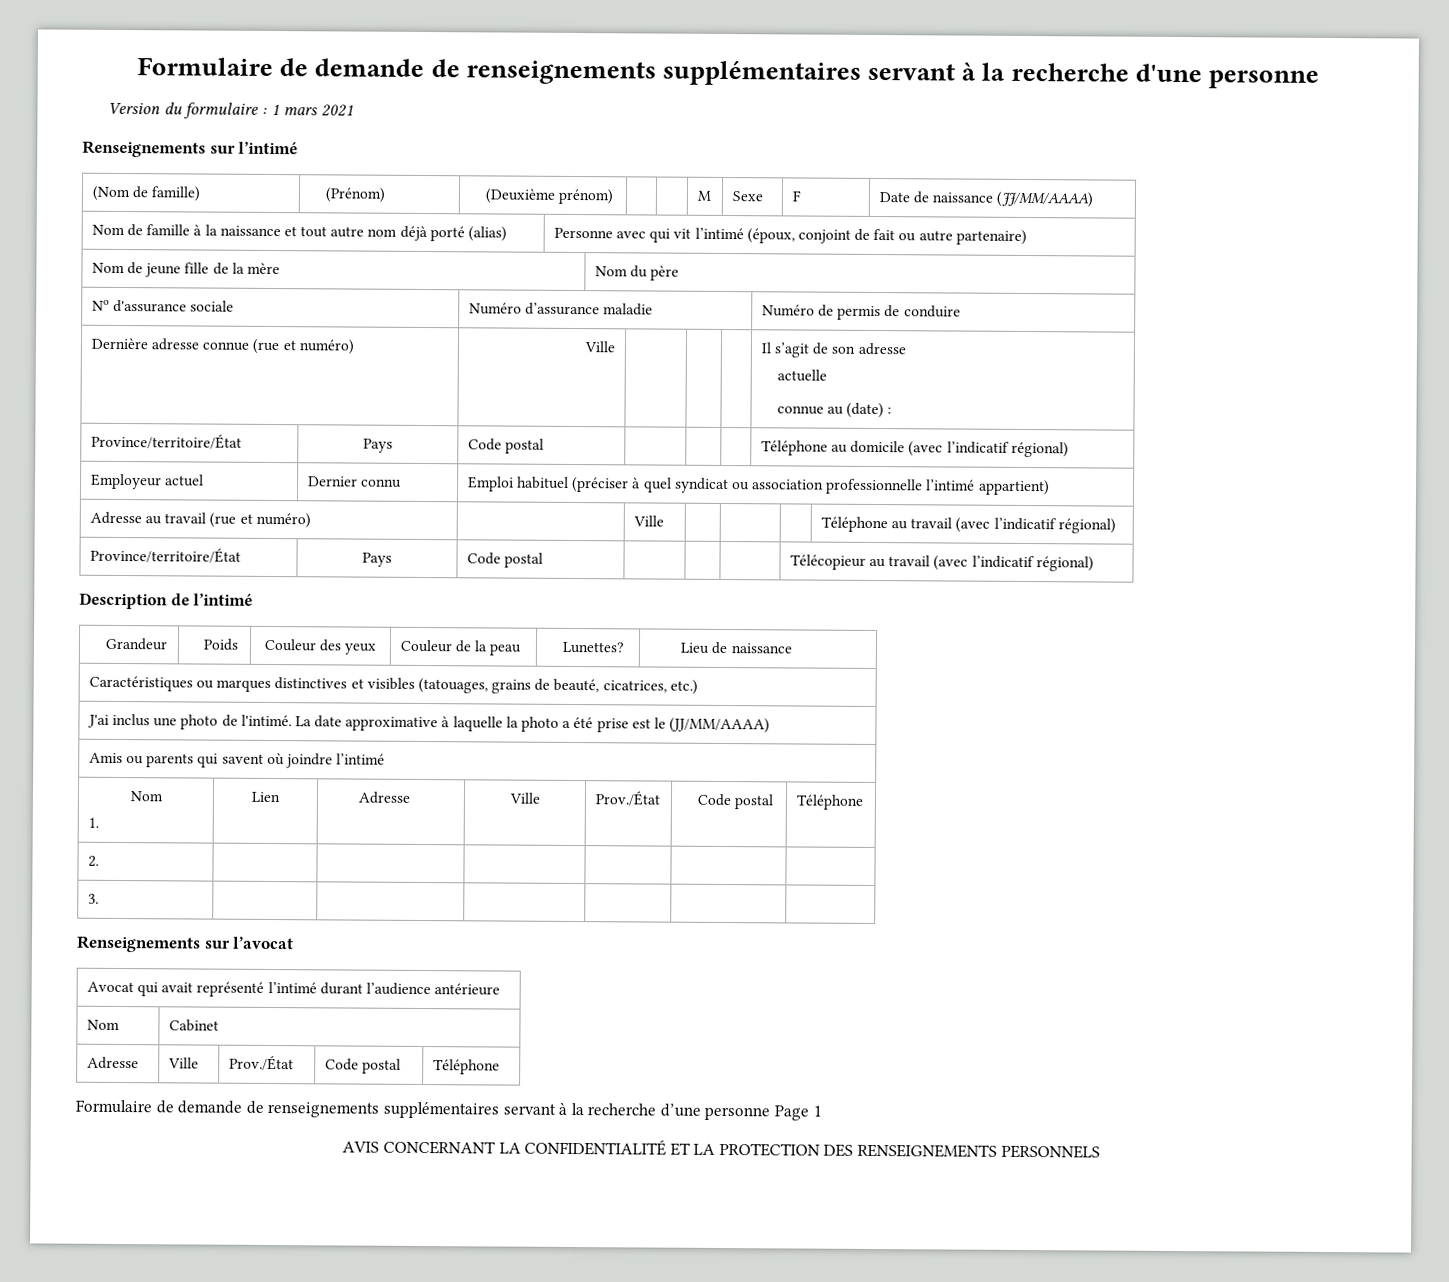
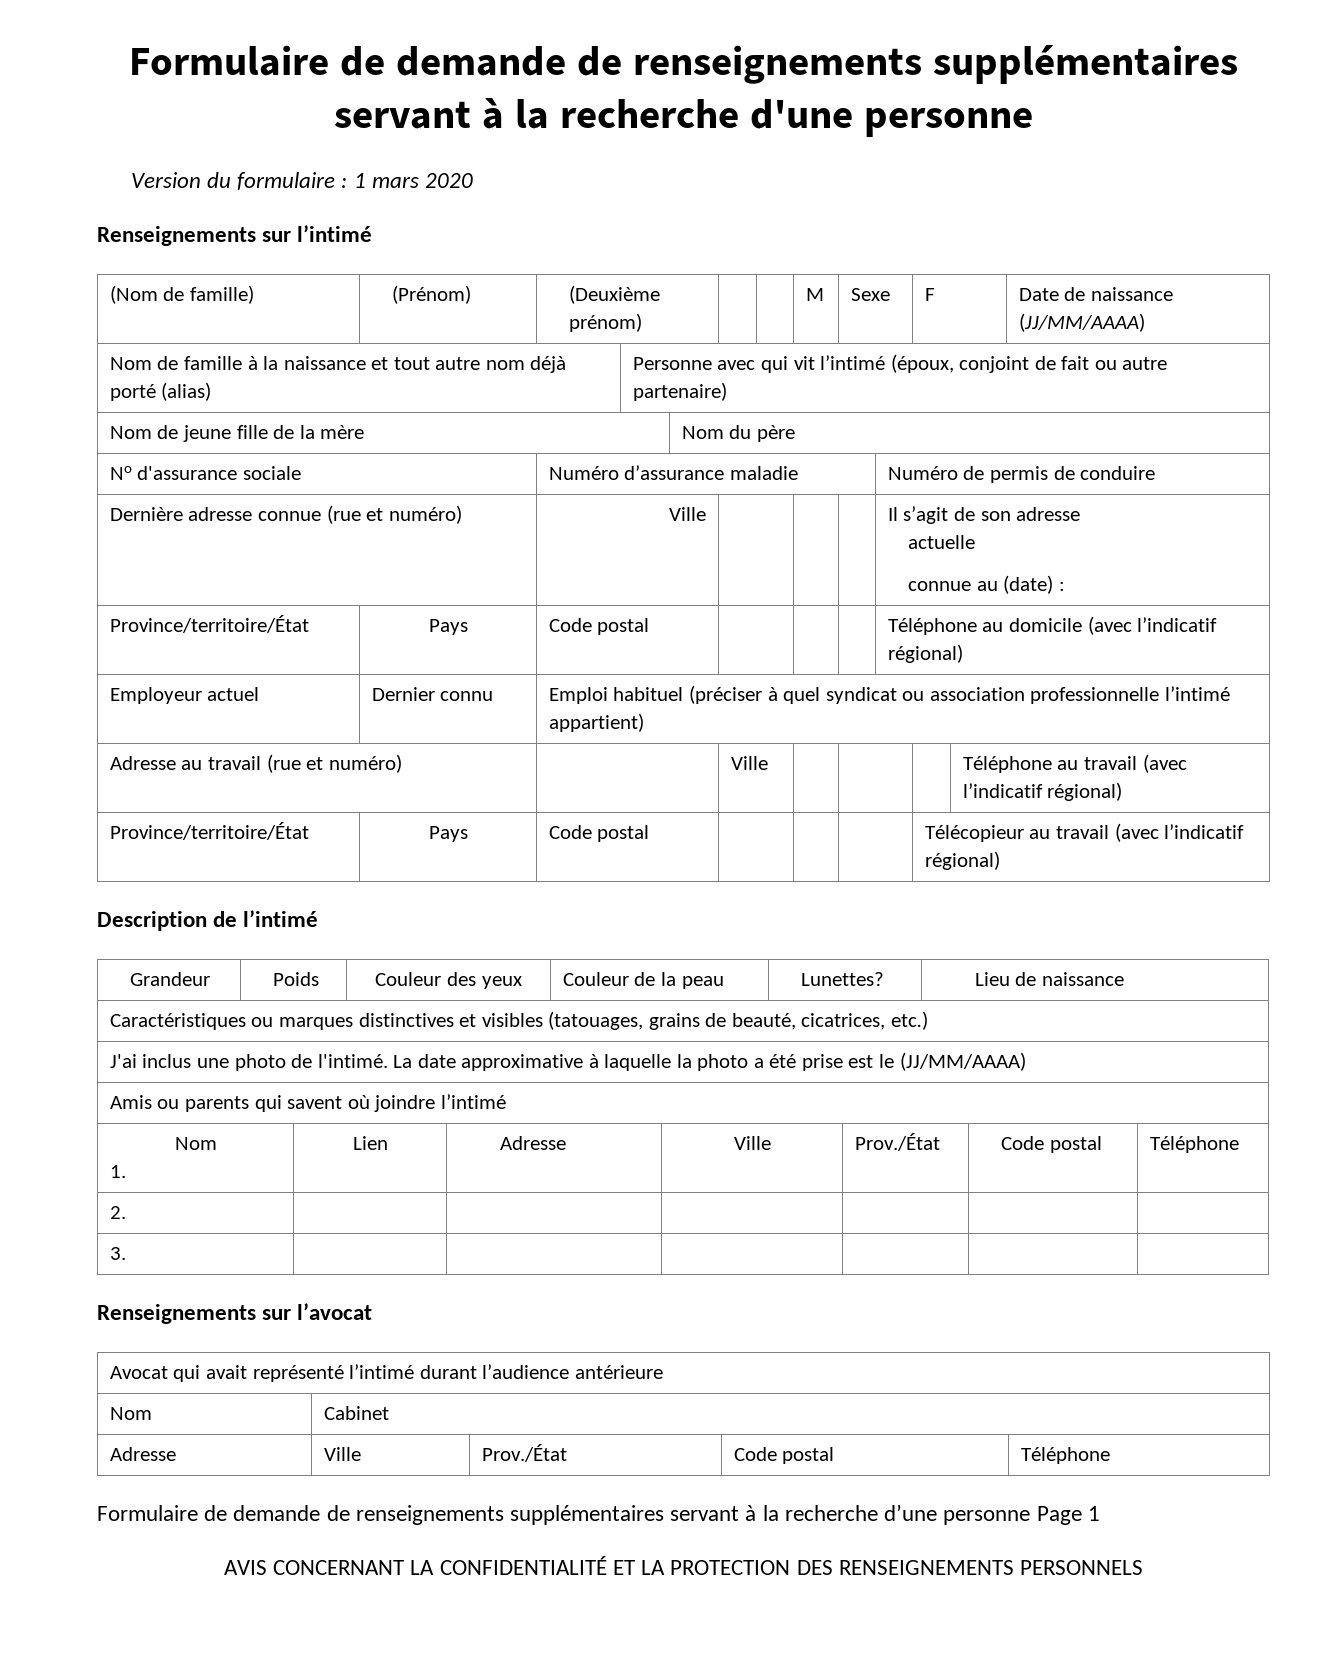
- Version du formulaire : 1 mars 2021
+ Version du formulaire : 1 mars 2020

